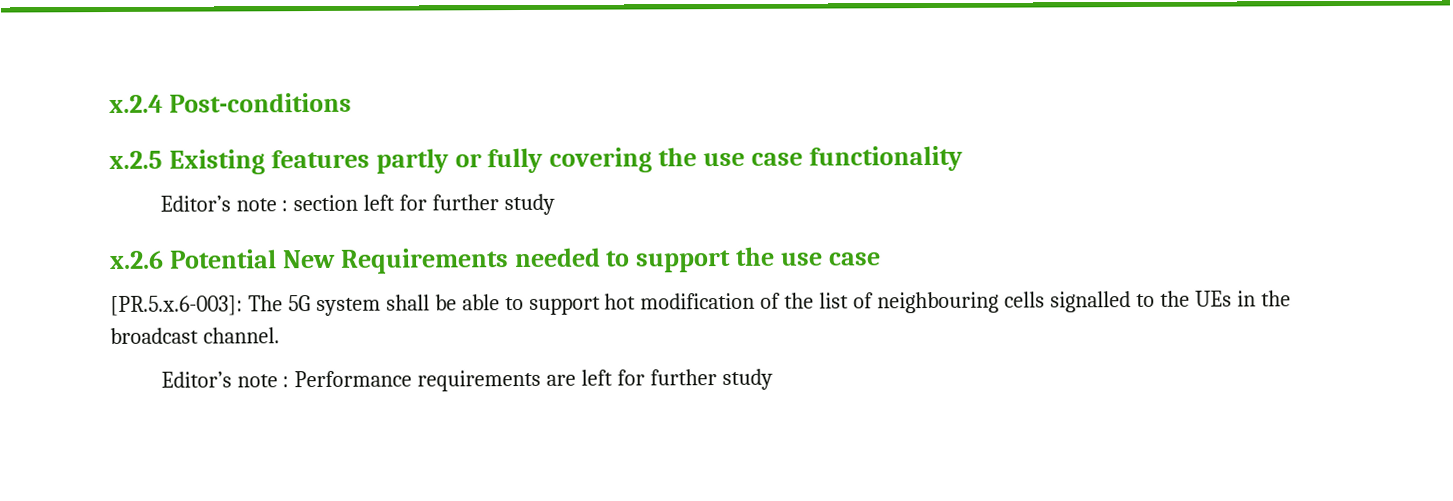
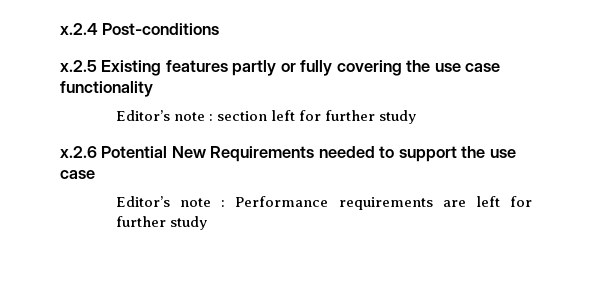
- [PR.5.x.6-003]: The 5G system shall be able to support hot modification of the list of neighbouring cells signalled to the UEs in the broadcast channel.

